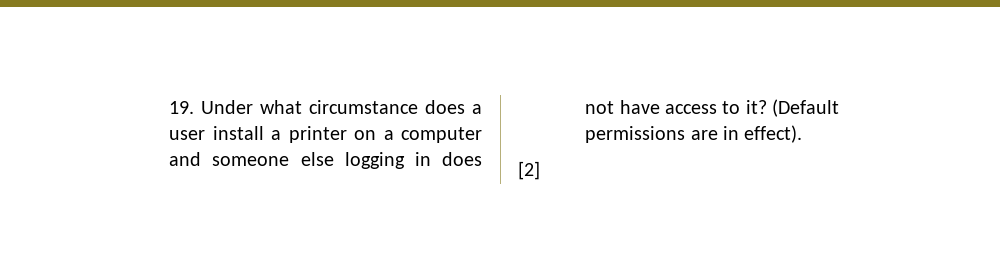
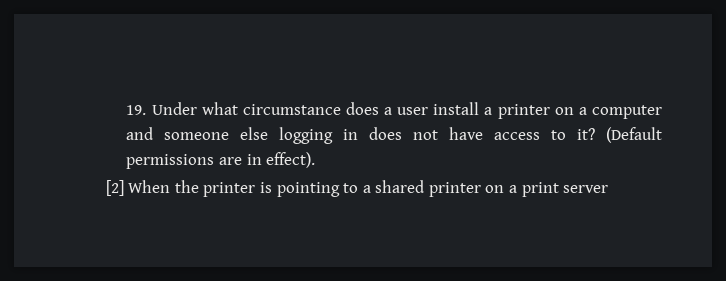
- [2]
+ [2] When the printer is pointing to a shared printer on a print server

